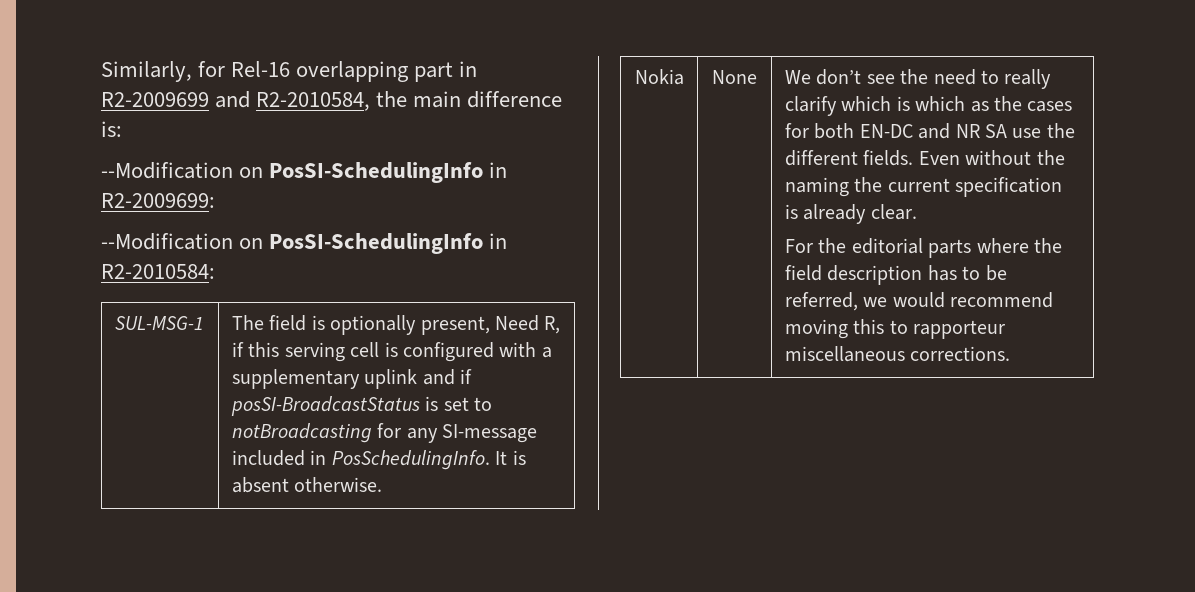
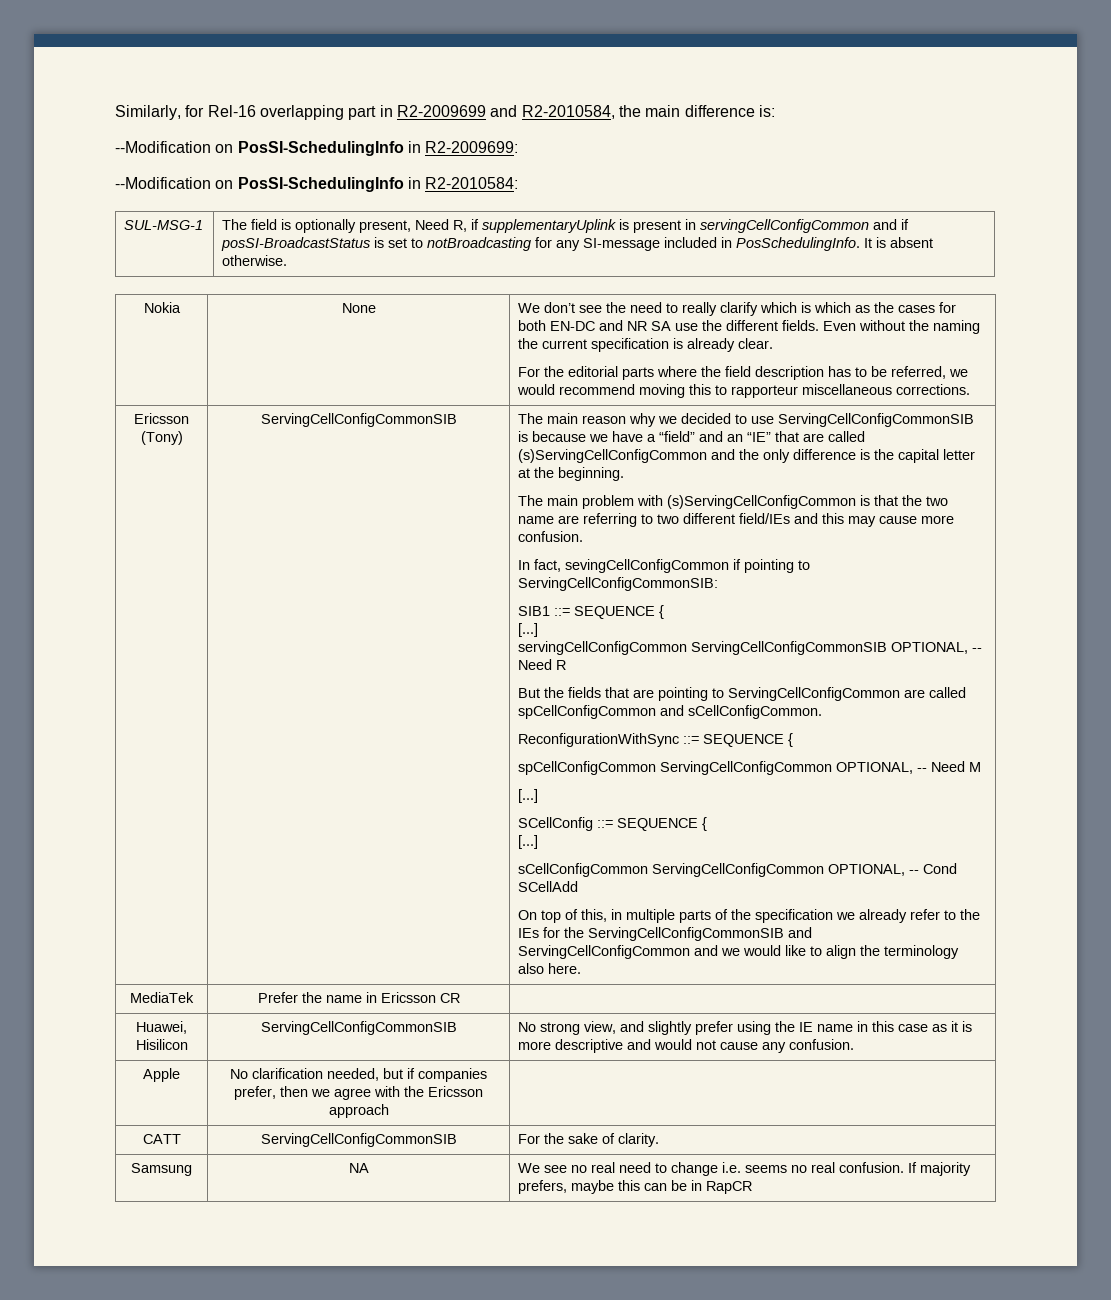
- SUL-MSG-1 | The field is optionally present, Need R, if this serving cell is configured with a supplementary uplink and if posSI-BroadcastStatus is set to notBroadcasting for any SI-message included in PosSchedulingInfo. It is absent otherwise.
+ SUL-MSG-1 | The field is optionally present, Need R, if supplementaryUplink is present in servingCellConfigCommon and if posSI-BroadcastStatus is set to notBroadcasting for any SI-message included in PosSchedulingInfo. It is absent otherwise.
+ Ericsson (Tony) | ServingCellConfigCommonSIB | The main reason why we decided to use ServingCellConfigCommonSIB is because we have a “field” and an “IE” that are called (s)ServingCellConfigCommon and the only difference is the capital letter at the beginning.
+ The main problem with (s)ServingCellConfigCommon is that the two name are referring to two different field/IEs and this may cause more confusion.
+ In fact, sevingCellConfigCommon if pointing to ServingCellConfigCommonSIB:
+ SIB1 ::= SEQUENCE {
+ [...]
+ servingCellConfigCommon ServingCellConfigCommonSIB OPTIONAL, -- Need R
+ But the fields that are pointing to ServingCellConfigCommon are called spCellConfigCommon and sCellConfigCommon.
+ ReconfigurationWithSync ::= SEQUENCE {
+ spCellConfigCommon ServingCellConfigCommon OPTIONAL, -- Need M
+ [...]
+ SCellConfig ::= SEQUENCE {
+ [...]
+ sCellConfigCommon ServingCellConfigCommon OPTIONAL, -- Cond SCellAdd
+ On top of this, in multiple parts of the specification we already refer to the IEs for the ServingCellConfigCommonSIB and ServingCellConfigCommon and we would like to align the terminology also here.
+ MediaTek | Prefer the name in Ericsson CR |
+ Huawei, Hisilicon | ServingCellConfigCommonSIB | No strong view, and slightly prefer using the IE name in this case as it is more descriptive and would not cause any confusion.
+ Apple | No clarification needed, but if companies prefer, then we agree with the Ericsson approach |
+ CATT | ServingCellConfigCommonSIB | For the sake of clarity.
+ Samsung | NA | We see no real need to change i.e. seems no real confusion. If majority prefers, maybe this can be in RapCR

